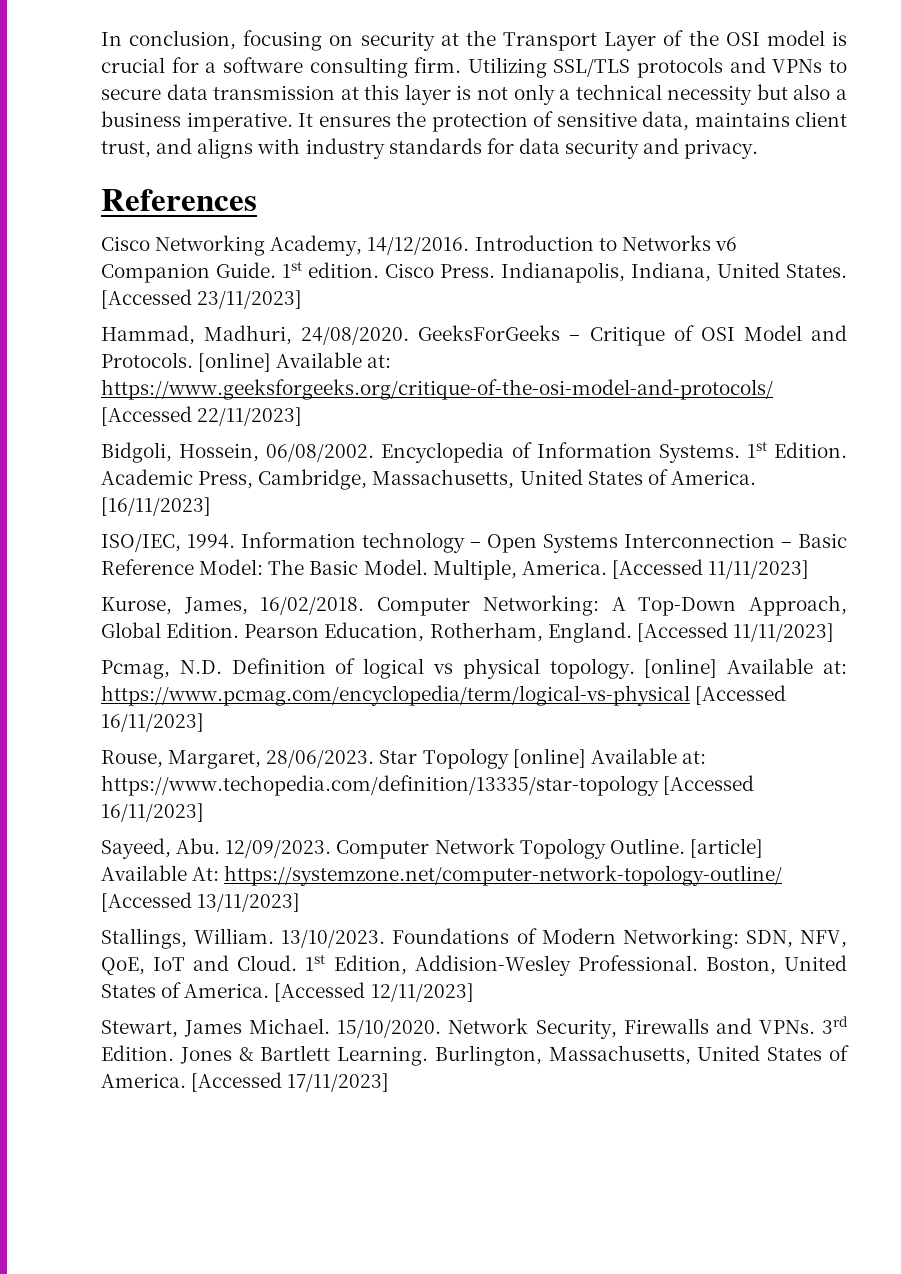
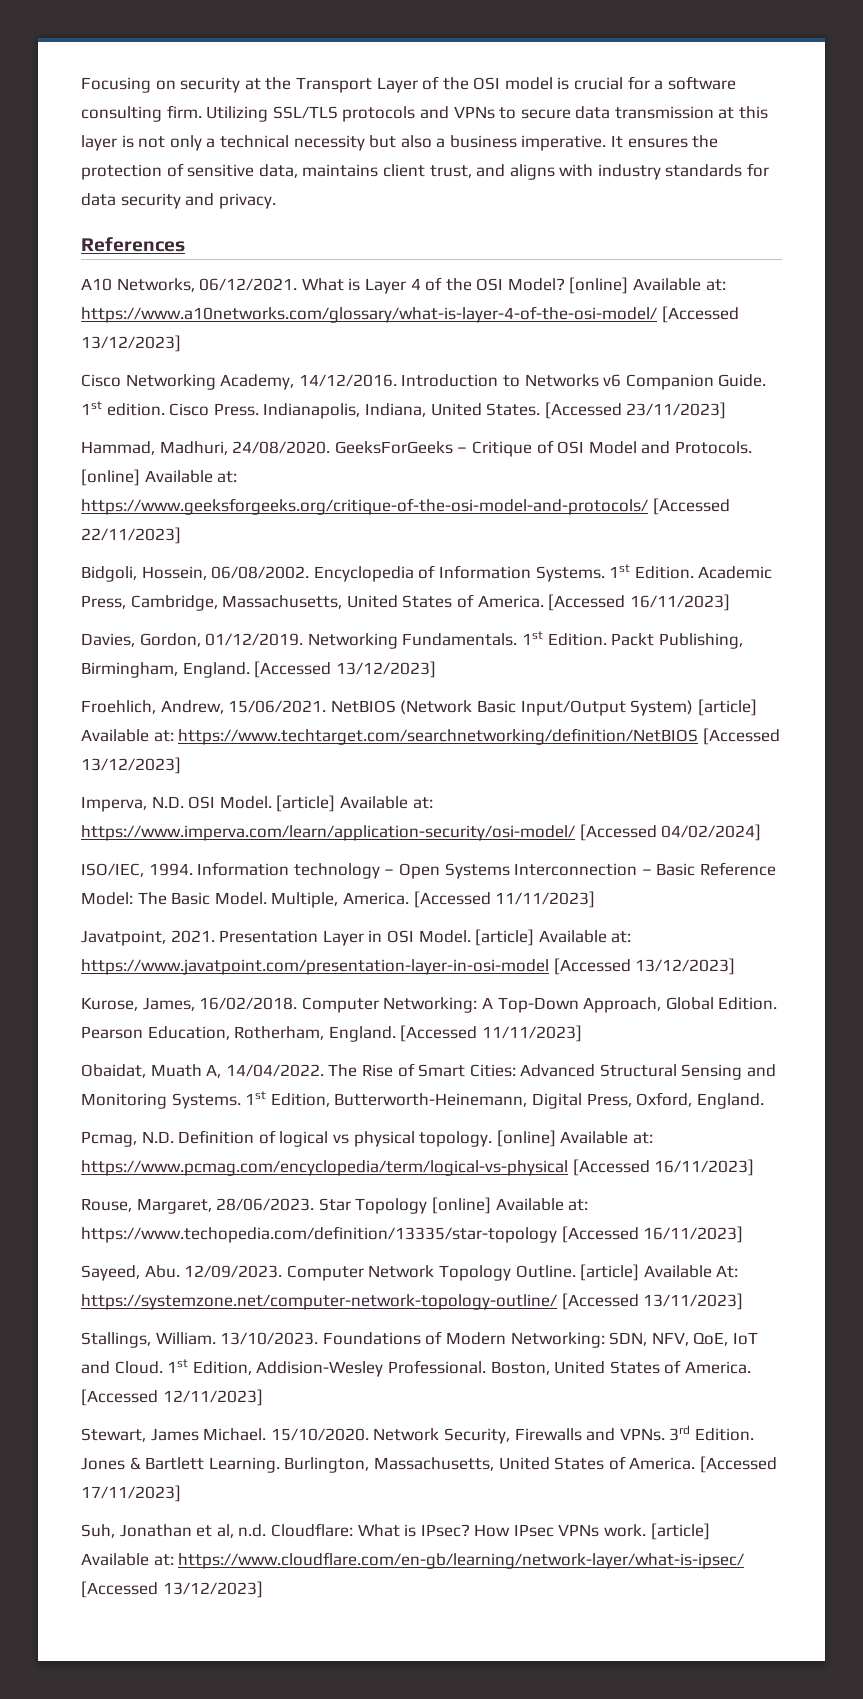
- In conclusion, focusing on security at the Transport Layer of the OSI model is crucial for a software consulting firm.
+ Focusing on security at the Transport Layer of the OSI model is crucial for a software consulting firm.
+ A10 Networks, 06/12/2021. What is Layer 4 of the OSI Model? [online] Available at: https://www.a10networks.com/glossary/what-is-layer-4-of-the-osi-model/ [Accessed 13/12/2023]
- Academic Press, Cambridge, Massachusetts, United States of America. [16/11/2023]
+ Academic Press, Cambridge, Massachusetts, United States of America. [Accessed 16/11/2023]
+ Davies, Gordon, 01/12/2019. Networking Fundamentals. 1st Edition. Packt Publishing, Birmingham, England. [Accessed 13/12/2023]
+ Froehlich, Andrew, 15/06/2021. NetBIOS (Network Basic Input/Output System) [article] Available at: https://www.techtarget.com/searchnetworking/definition/NetBIOS [Accessed 13/12/2023]
+ Imperva, N.D. OSI Model. [article] Available at: https://www.imperva.com/learn/application-security/osi-model/ [Accessed 04/02/2024]
+ Javatpoint, 2021. Presentation Layer in OSI Model. [article] Available at: https://www.javatpoint.com/presentation-layer-in-osi-model [Accessed 13/12/2023]
+ Obaidat, Muath A, 14/04/2022. The Rise of Smart Cities: Advanced Structural Sensing and Monitoring Systems. 1st Edition, Butterworth-Heinemann, Digital Press, Oxford, England.
+ Suh, Jonathan et al, n.d. Cloudflare: What is IPsec? How IPsec VPNs work. [article] Available at: https://www.cloudflare.com/en-gb/learning/network-layer/what-is-ipsec/ [Accessed 13/12/2023]

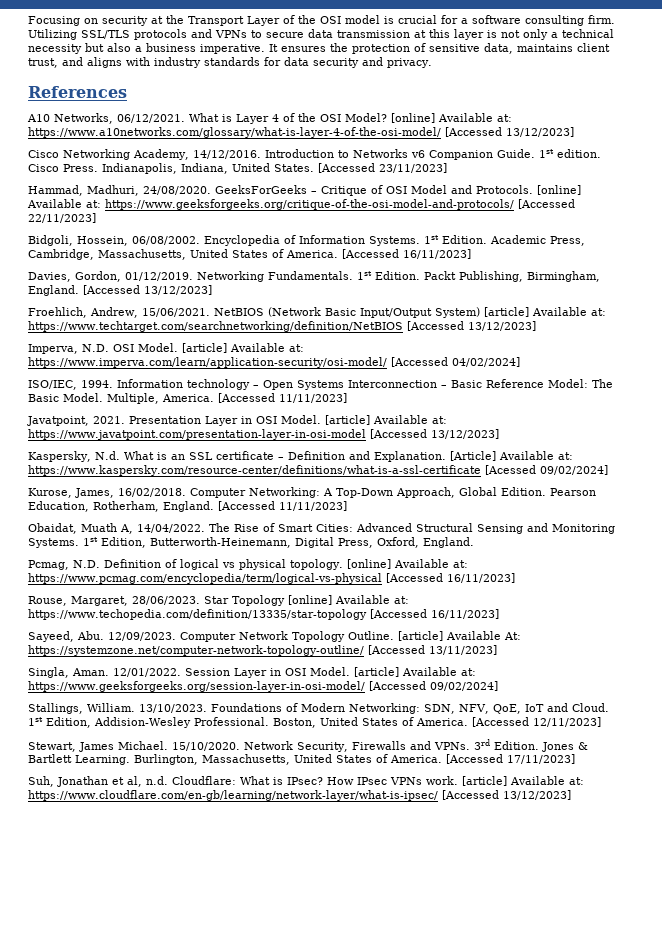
+ Kaspersky, N.d. What is an SSL certificate – Definition and Explanation. [Article] Available at: https://www.kaspersky.com/resource-center/definitions/what-is-a-ssl-certificate [Acessed 09/02/2024]
+ Singla, Aman. 12/01/2022. Session Layer in OSI Model. [article] Available at: https://www.geeksforgeeks.org/session-layer-in-osi-model/ [Accessed 09/02/2024]

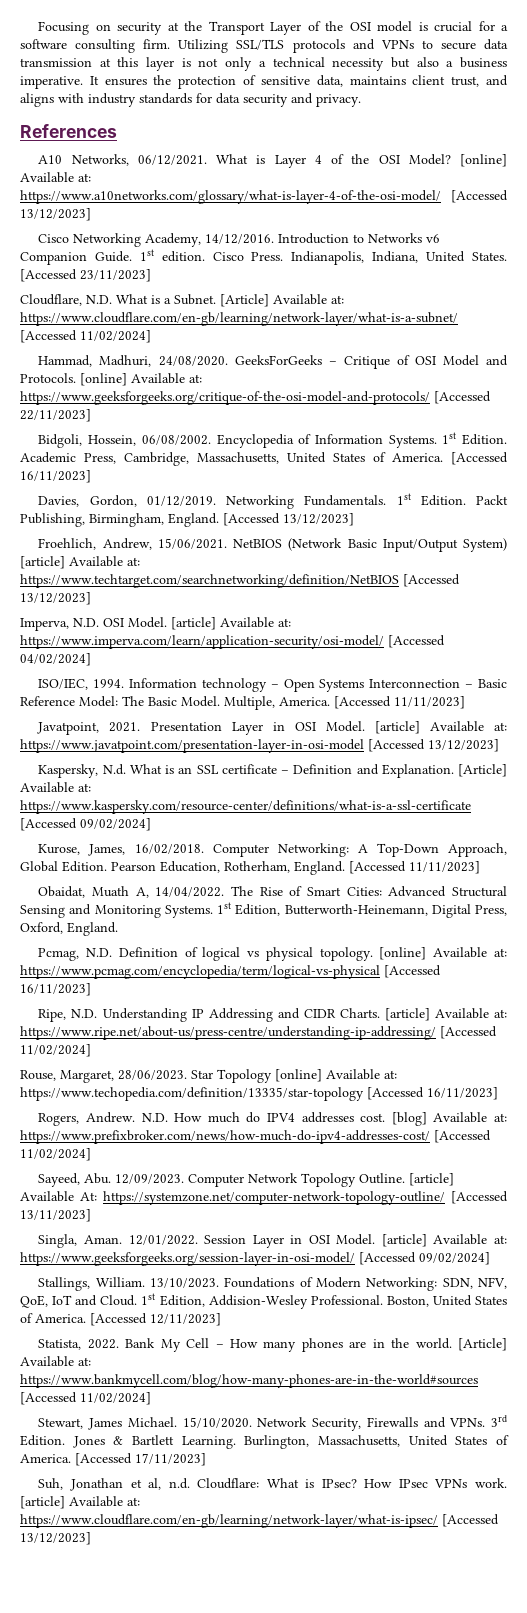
+ Cloudflare, N.D. What is a Subnet. [Article] Available at: https://www.cloudflare.com/en-gb/learning/network-layer/what-is-a-subnet/ [Accessed 11/02/2024]
- [Article] Available at: https://www.kaspersky.com/resource-center/definitions/what-is-a-ssl-certificate [Acessed 09/02/2024]
+ [Article] Available at: https://www.kaspersky.com/resource-center/definitions/what-is-a-ssl-certificate [Accessed 09/02/2024]
+ Ripe, N.D. Understanding IP Addressing and CIDR Charts. [article] Available at: https://www.ripe.net/about-us/press-centre/understanding-ip-addressing/ [Accessed 11/02/2024]
+ Rogers, Andrew. N.D. How much do IPV4 addresses cost. [blog] Available at: https://www.prefixbroker.com/news/how-much-do-ipv4-addresses-cost/ [Accessed 11/02/2024]
+ Statista, 2022. Bank My Cell – How many phones are in the world. [Article] Available at: https://www.bankmycell.com/blog/how-many-phones-are-in-the-world#sources [Accessed 11/02/2024]

